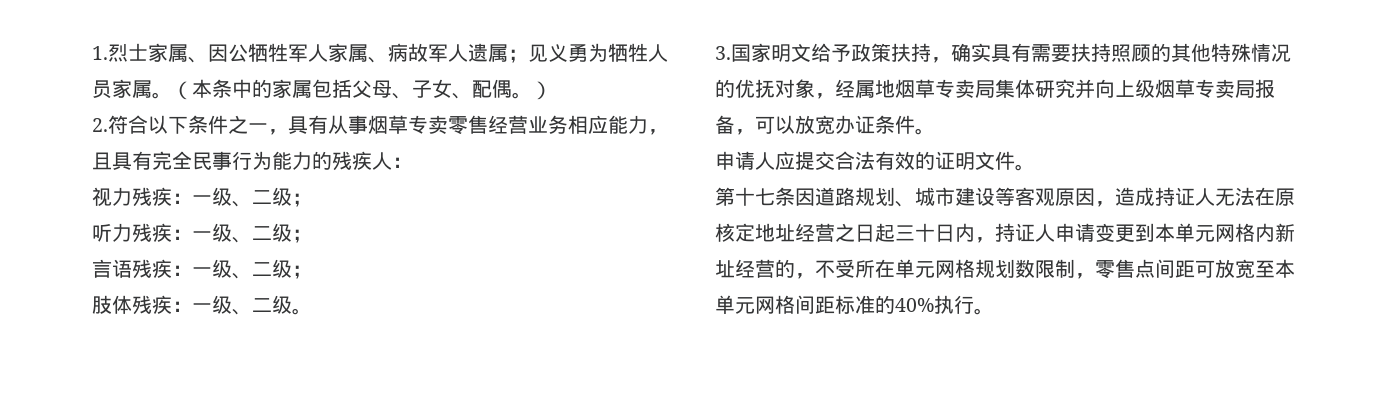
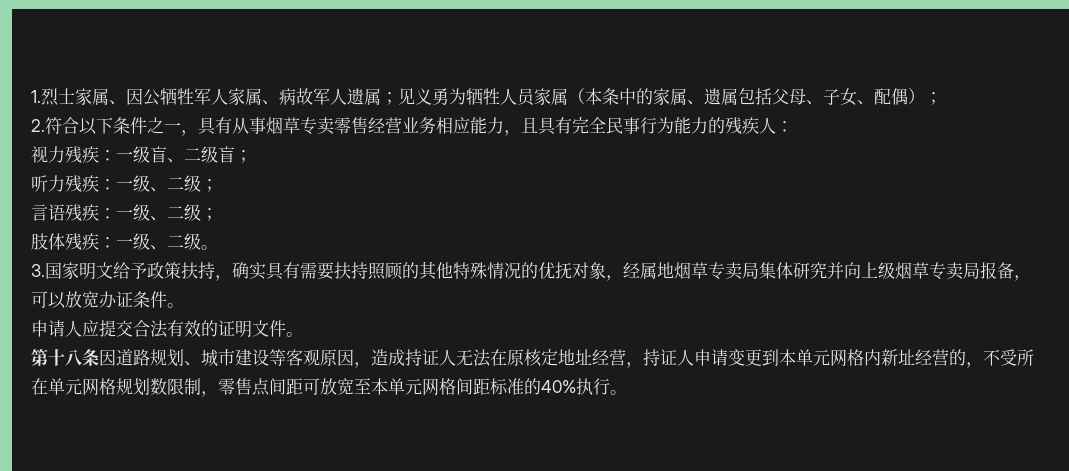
- 1.烈士家属、因公牺牲军人家属、病故军人遗属；见义勇为牺牲人员家属。（本条中的家属包括父母、子女、配偶。）
+ 1.烈士家属、因公牺牲军人家属、病故军人遗属；见义勇为牺牲人员家属（本条中的家属、遗属包括父母、子女、配偶）；
- 视力残疾：一级、二级；
+ 视力残疾：一级盲、二级盲；
- 第十七条因道路规划、城市建设等客观原因，造成持证人无法在原核定地址经营之日起三十日内，持证人申请变更到本单元网格内新址经营的，不受所在单元网格规划数限制，零售点间距可放宽至本单元网格间距标准的40%执行。
+ 第十八条因道路规划、城市建设等客观原因，造成持证人无法在原核定地址经营，持证人申请变更到本单元网格内新址经营的，不受所在单元网格规划数限制，零售点间距可放宽至本单元网格间距标准的40%执行。

